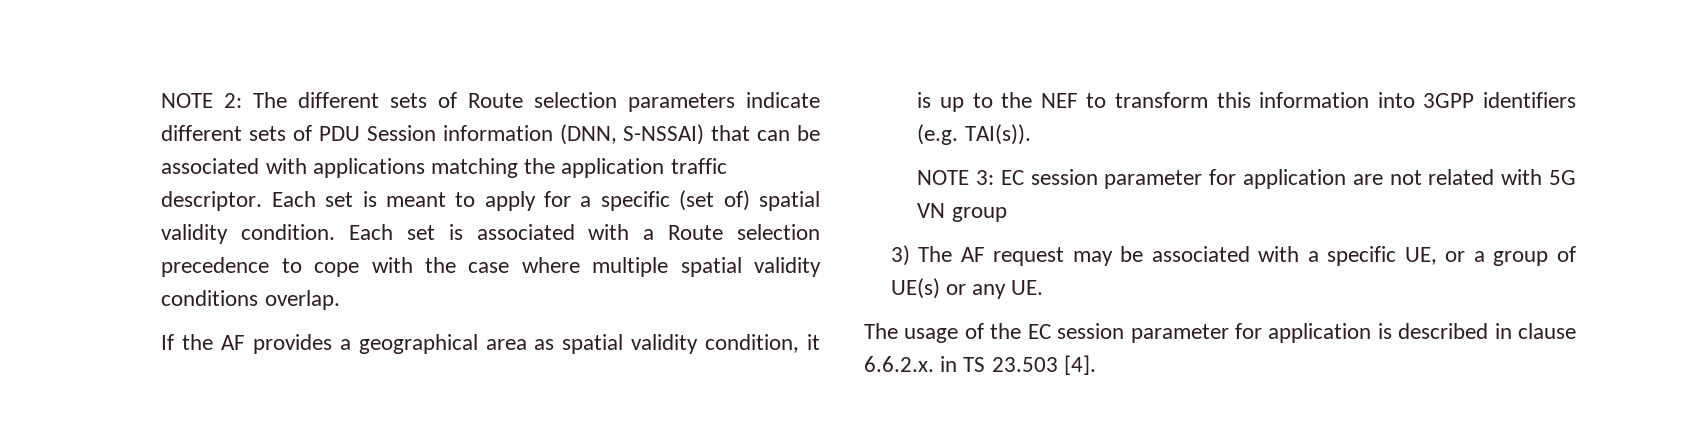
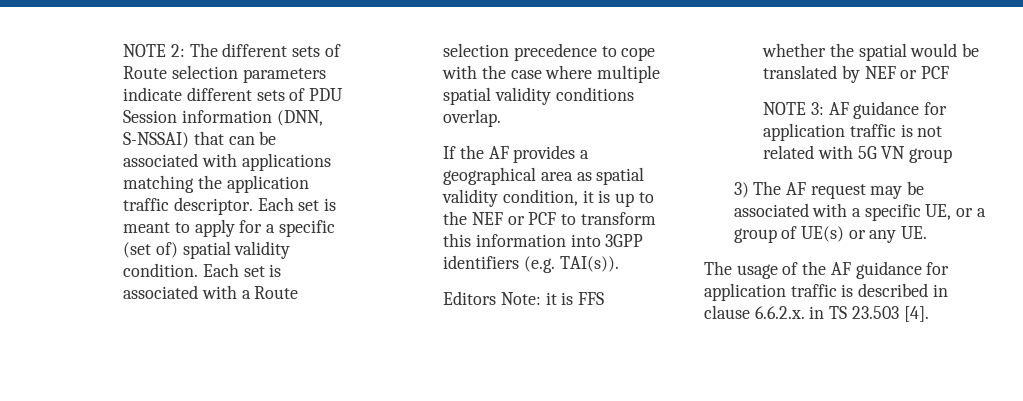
- If the AF provides a geographical area as spatial validity condition, it is up to the NEF to transform this information into 3GPP identifiers (e.g. TAI(s)).
+ If the AF provides a geographical area as spatial validity condition, it is up to the NEF or PCF to transform this information into 3GPP identifiers (e.g. TAI(s)).
- NOTE 3: EC session parameter for application are not related with 5G VN group
+ Editors Note: it is FFS whether the spatial would be translated by NEF or PCF
+ NOTE 3: AF guidance for application traffic is not related with 5G VN group
- The usage of the EC session parameter for application is described in clause 6.6.2.x. in TS 23.503 [4].
+ The usage of the AF guidance for application traffic is described in clause 6.6.2.x. in TS 23.503 [4].

